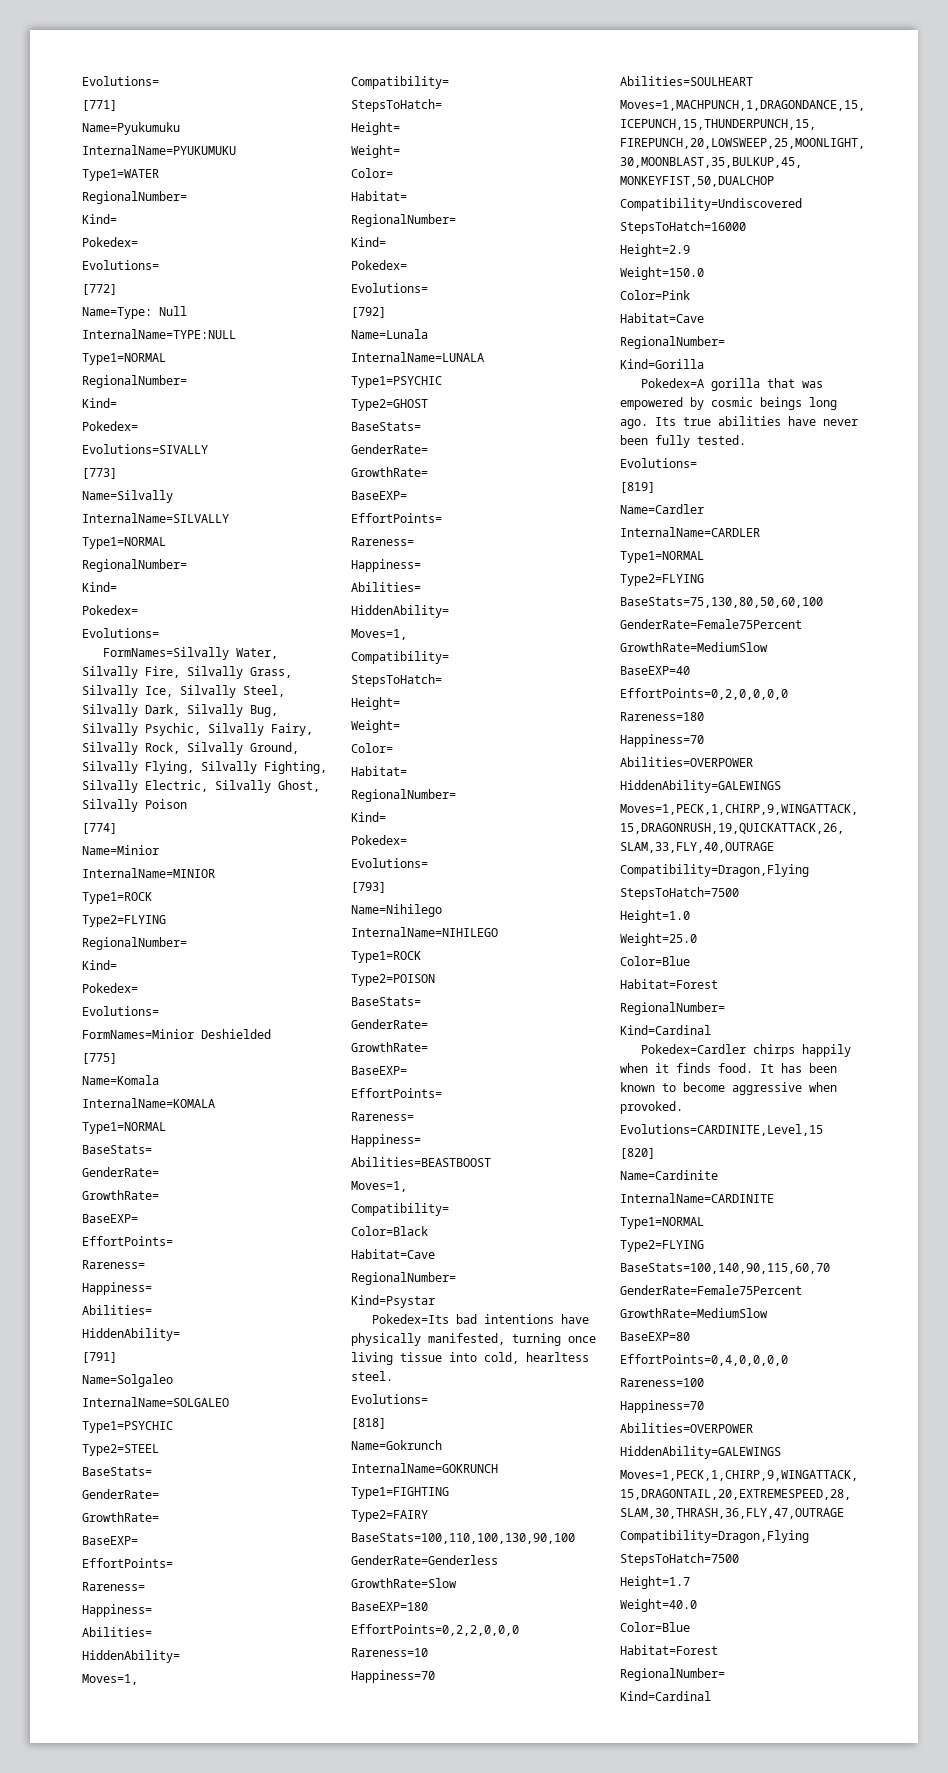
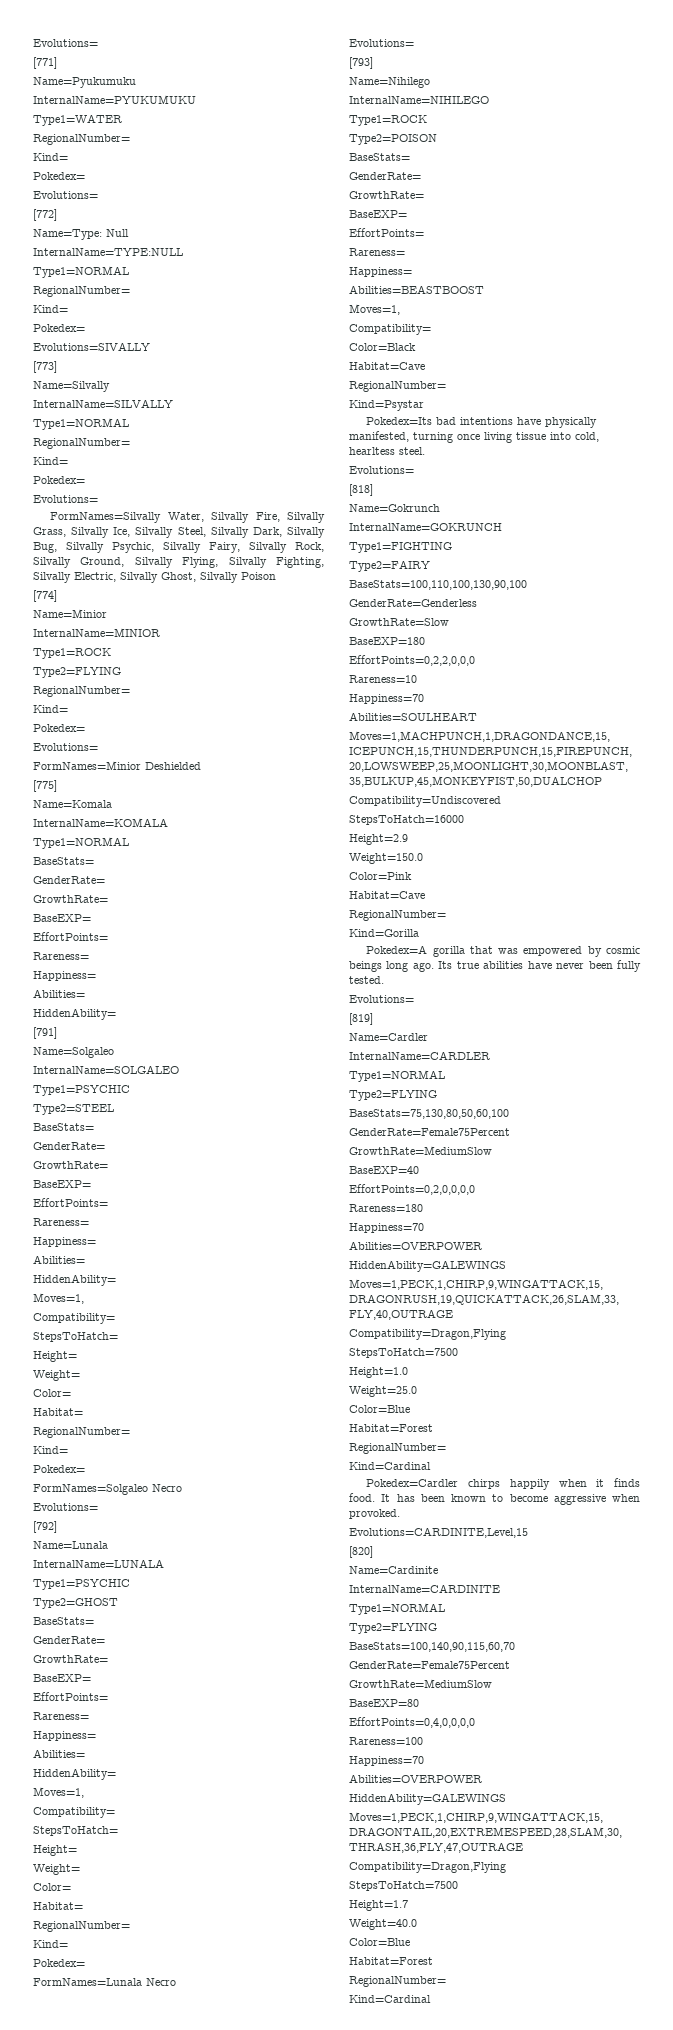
+ FormNames=Solgaleo Necro
+ FormNames=Lunala Necro

